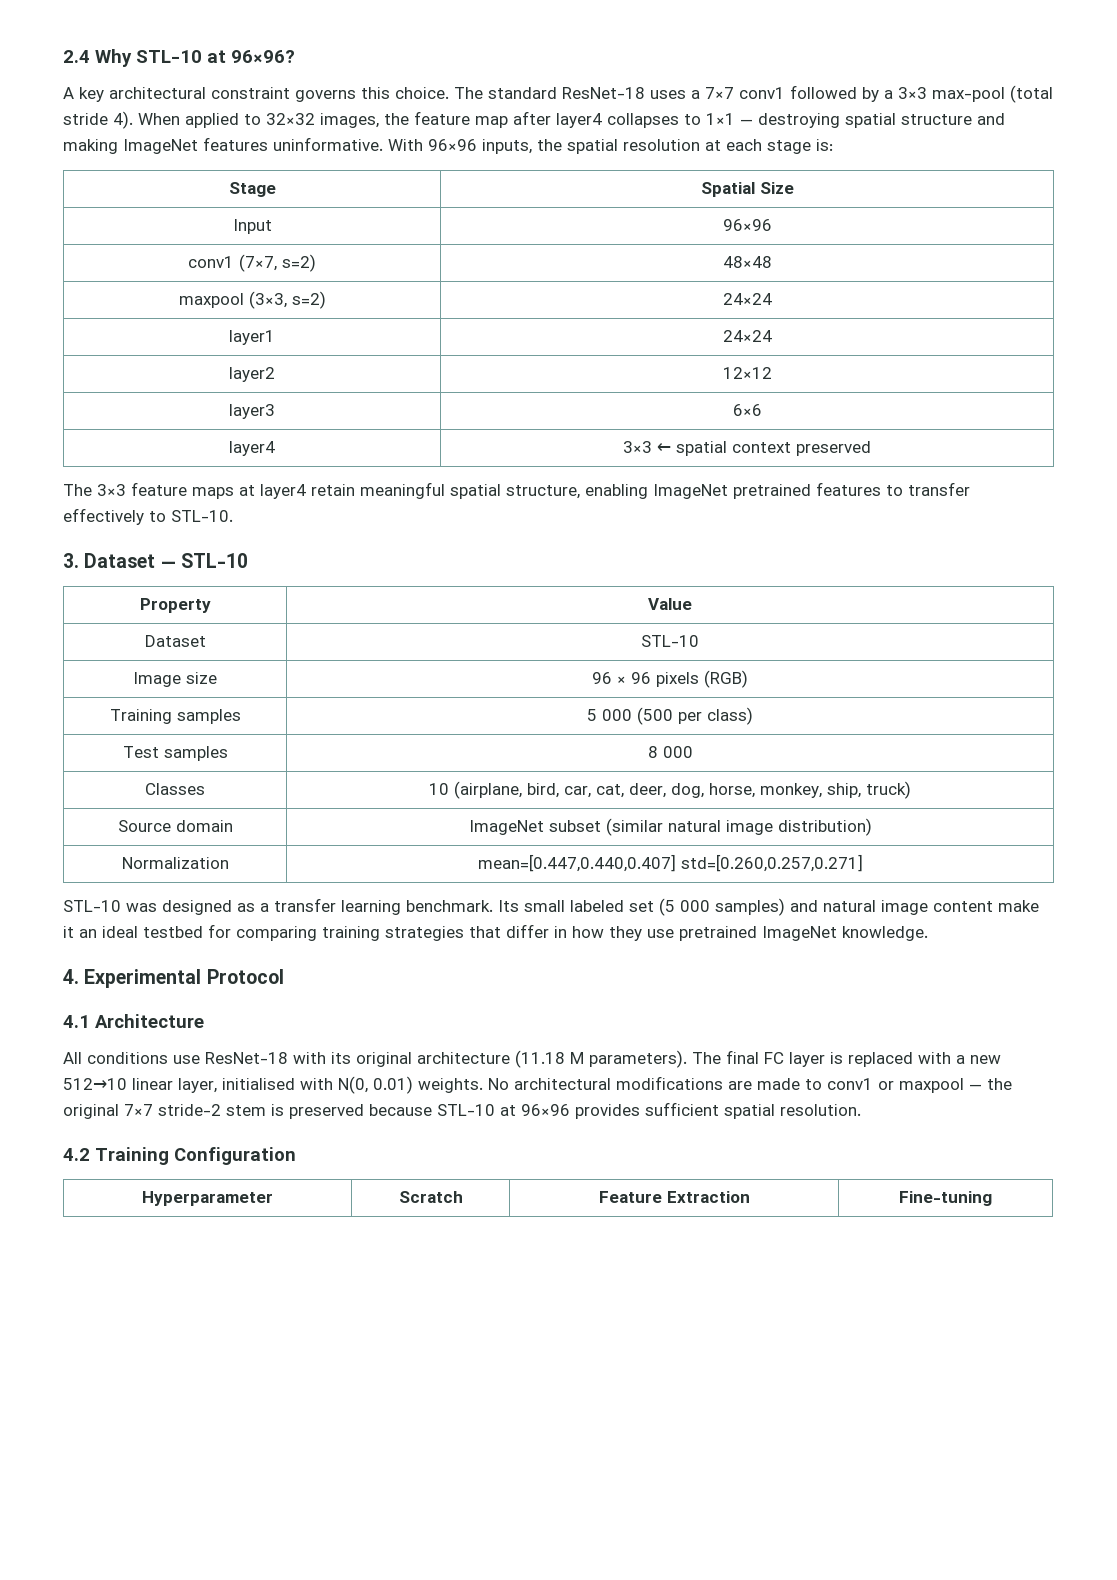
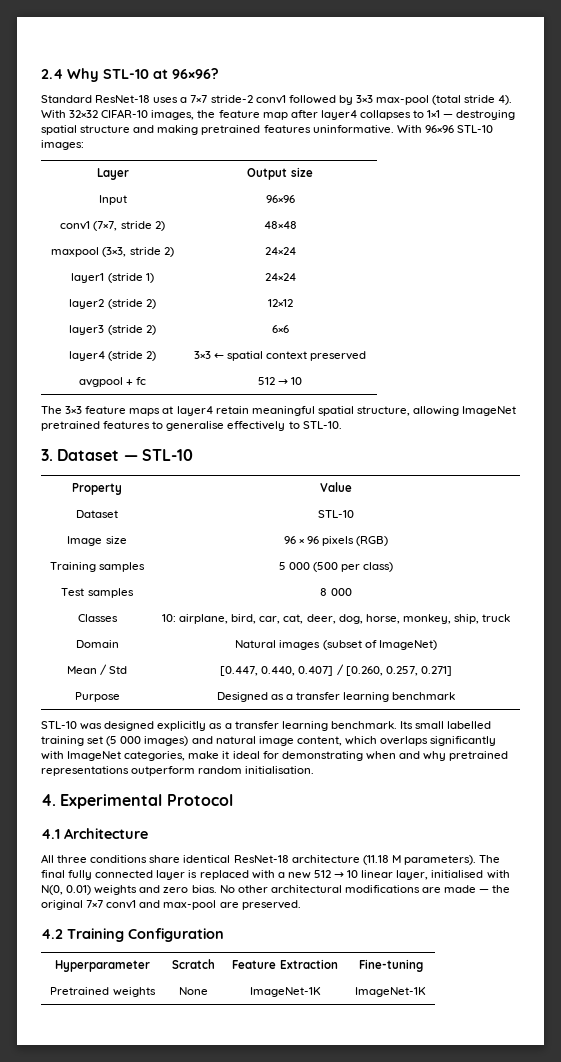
- A key architectural constraint governs this choice. The standard ResNet-18 uses a 7×7 conv1 followed by a 3×3 max-pool (total stride 4).
+ Standard ResNet-18 uses a 7×7 stride-2 conv1 followed by 3×3 max-pool (total stride 4).
- When applied to 32×32 images, the feature map after layer4 collapses to 1×1 — destroying spatial structure and making ImageNet features uninformative.
+ With 32×32 CIFAR-10 images, the feature map after layer4 collapses to 1×1 — destroying spatial structure and making pretrained features uninformative.
- With 96×96 inputs, the spatial resolution at each stage is:
- Stage | Spatial Size
+ With 96×96 STL-10 images:
+ Layer | Output size
- conv1 (7×7, s=2) | 48×48
+ conv1 (7×7, stride 2) | 48×48
- maxpool (3×3, s=2) | 24×24
+ maxpool (3×3, stride 2) | 24×24
- layer1 | 24×24
+ layer1 (stride 1) | 24×24
- layer2 | 12×12
+ layer2 (stride 2) | 12×12
- layer3 | 6×6
+ layer3 (stride 2) | 6×6
- layer4 | 3×3 ← spatial context preserved
+ layer4 (stride 2) | 3×3 ← spatial context preserved
+ avgpool + fc | 512 → 10
- The 3×3 feature maps at layer4 retain meaningful spatial structure, enabling ImageNet pretrained features to transfer effectively to STL-10.
+ The 3×3 feature maps at layer4 retain meaningful spatial structure, allowing ImageNet pretrained features to generalise effectively to STL-10.
- Classes | 10 (airplane, bird, car, cat, deer, dog, horse, monkey, ship, truck)
- Source domain | ImageNet subset (similar natural image distribution)
- Normalization | mean=[0.447,0.440,0.407] std=[0.260,0.257,0.271]
+ Classes | 10: airplane, bird, car, cat, deer, dog, horse, monkey, ship, truck
+ Domain | Natural images (subset of ImageNet)
+ Mean / Std | [0.447, 0.440, 0.407] / [0.260, 0.257, 0.271]
+ Purpose | Designed as a transfer learning benchmark
- STL-10 was designed as a transfer learning benchmark.
+ STL-10 was designed explicitly as a transfer learning benchmark.
- Its small labeled set (5 000 samples) and natural image content make it an ideal testbed for comparing training strategies that differ in how they use pretrained ImageNet knowledge.
+ Its small labelled training set (5 000 images) and natural image content, which overlaps significantly with ImageNet categories, make it ideal for demonstrating when and why pretrained representations outperform random initialisation.
- All conditions use ResNet-18 with its original architecture (11.18 M parameters).
+ All three conditions share identical ResNet-18 architecture (11.18 M parameters).
- The final FC layer is replaced with a new 512→10 linear layer, initialised with N(0, 0.01) weights. No architectural modifications are made to conv1 or maxpool — the original 7×7 stride-2 stem is preserved because STL-10 at 96×96 provides sufficient spatial resolution.
+ The final fully connected layer is replaced with a new 512 → 10 linear layer, initialised with N(0, 0.01) weights and zero bias. No other architectural modifications are made — the original 7×7 conv1 and max-pool are preserved.
+ Pretrained weights | None | ImageNet-1K | ImageNet-1K

